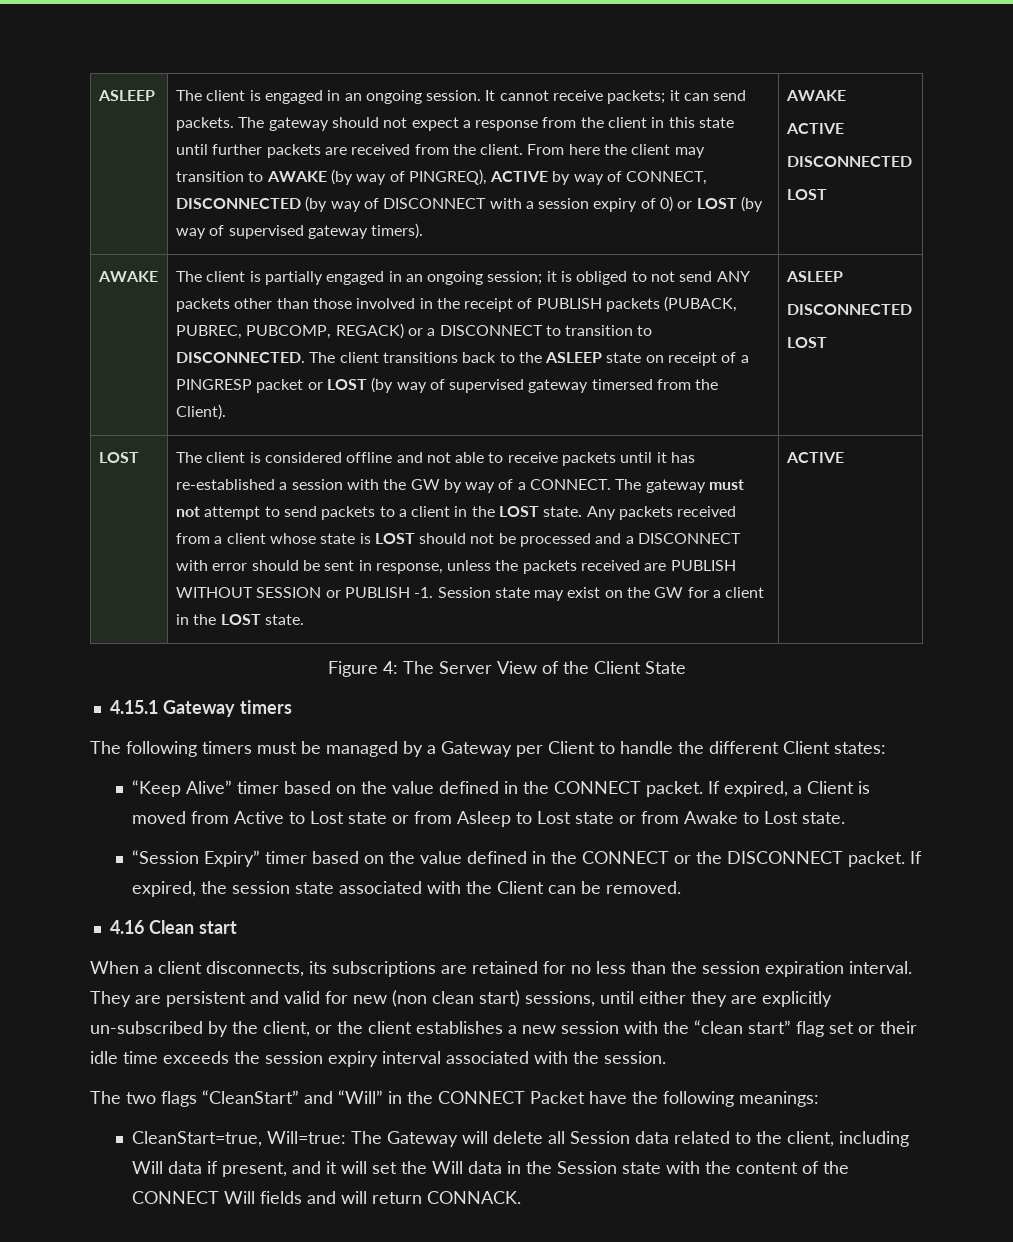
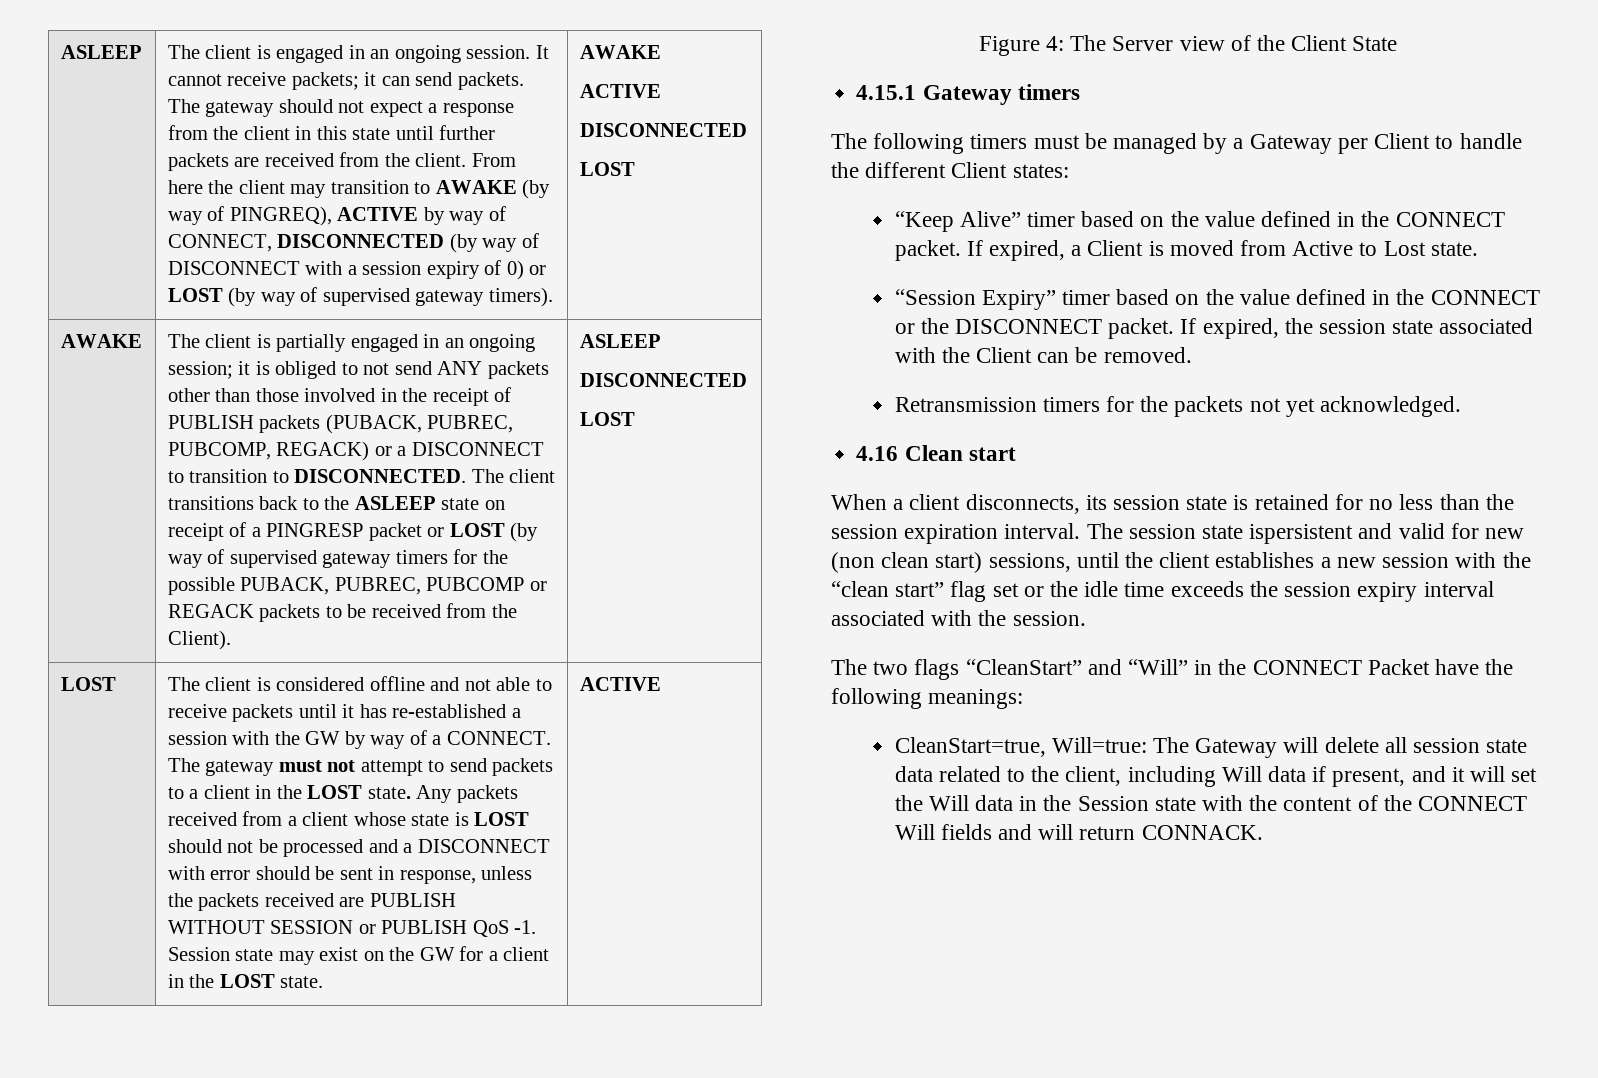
- The client transitions back to the ASLEEP state on receipt of a PINGRESP packet or LOST (by way of supervised gateway timersed from the Client).
+ The client transitions back to the ASLEEP state on receipt of a PINGRESP packet or LOST (by way of supervised gateway timers for the possible PUBACK, PUBREC, PUBCOMP or REGACK packets to be received from the Client).
- Any packets received from a client whose state is LOST should not be processed and a DISCONNECT with error should be sent in response, unless the packets received are PUBLISH WITHOUT SESSION or PUBLISH -1.
+ Any packets received from a client whose state is LOST should not be processed and a DISCONNECT with error should be sent in response, unless the packets received are PUBLISH WITHOUT SESSION or PUBLISH QoS -1.
- Figure 4: The Server View of the Client State
+ Figure 4: The Server view of the Client State
- If expired, a Client is moved from Active to Lost state or from Asleep to Lost state or from Awake to Lost state.
+ If expired, a Client is moved from Active to Lost state.
+ Retransmission timers for the packets not yet acknowledged.
- When a client disconnects, its subscriptions are retained for no less than the session expiration interval.
+ When a client disconnects, its session state is retained for no less than the session expiration interval.
- They are persistent and valid for new (non clean start) sessions, until either they are explicitly un-subscribed by the client, or the client establishes a new session with the “clean start” flag set or their idle time exceeds the session expiry interval associated with the session.
+ The session state ispersistent and valid for new (non clean start) sessions, until the client establishes a new session with the “clean start” flag set or the idle time exceeds the session expiry interval associated with the session.
- CleanStart=true, Will=true: The Gateway will delete all Session data related to the client, including Will data if present, and it will set the Will data in the Session state with the content of the CONNECT Will fields and will return CONNACK.
+ CleanStart=true, Will=true: The Gateway will delete all session state data related to the client, including Will data if present, and it will set the Will data in the Session state with the content of the CONNECT Will fields and will return CONNACK.

